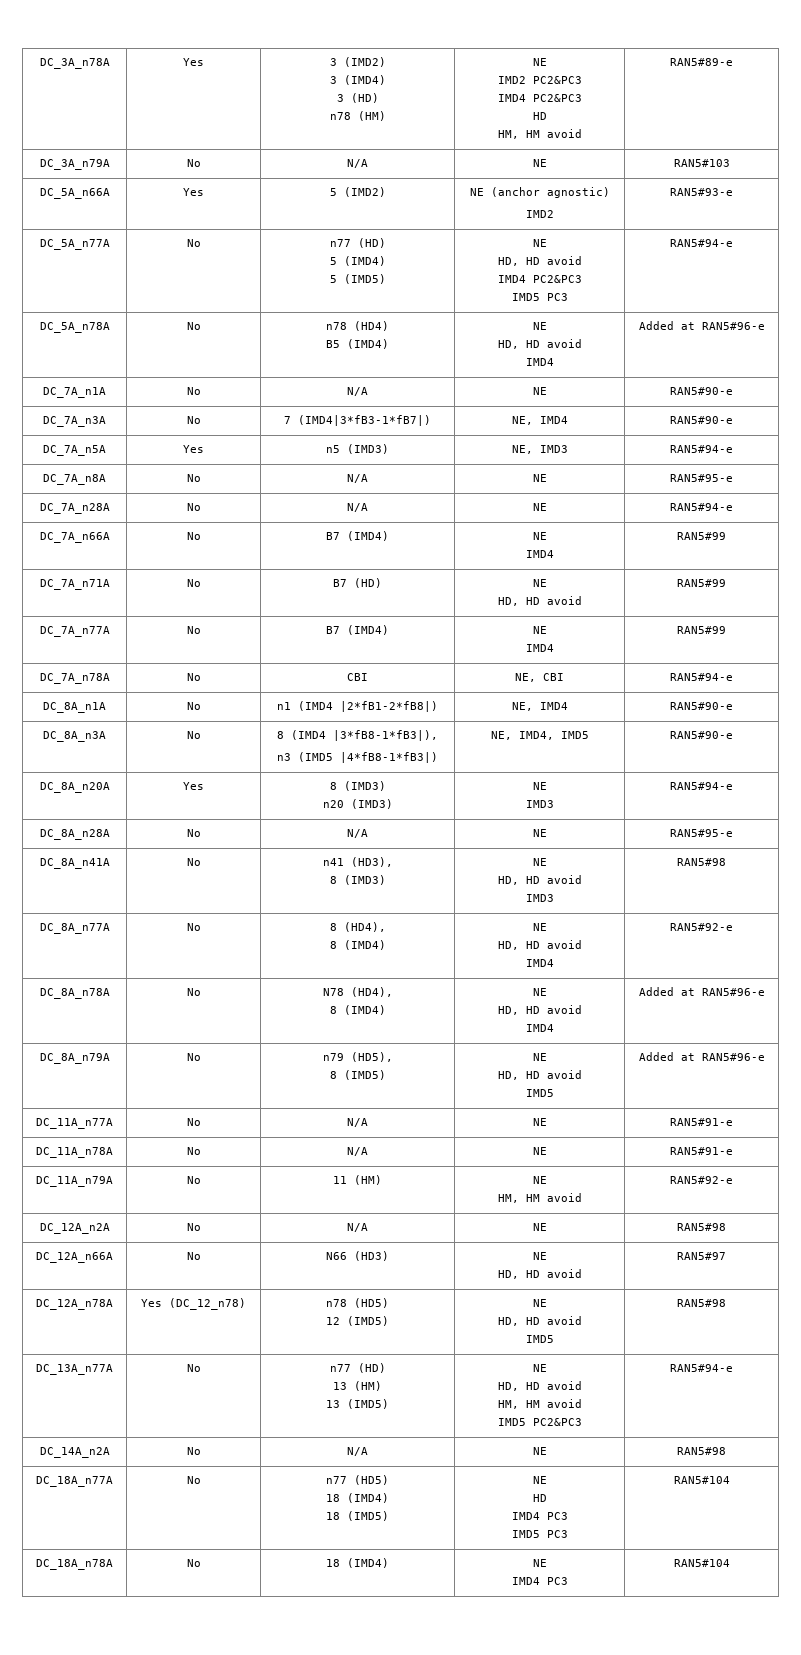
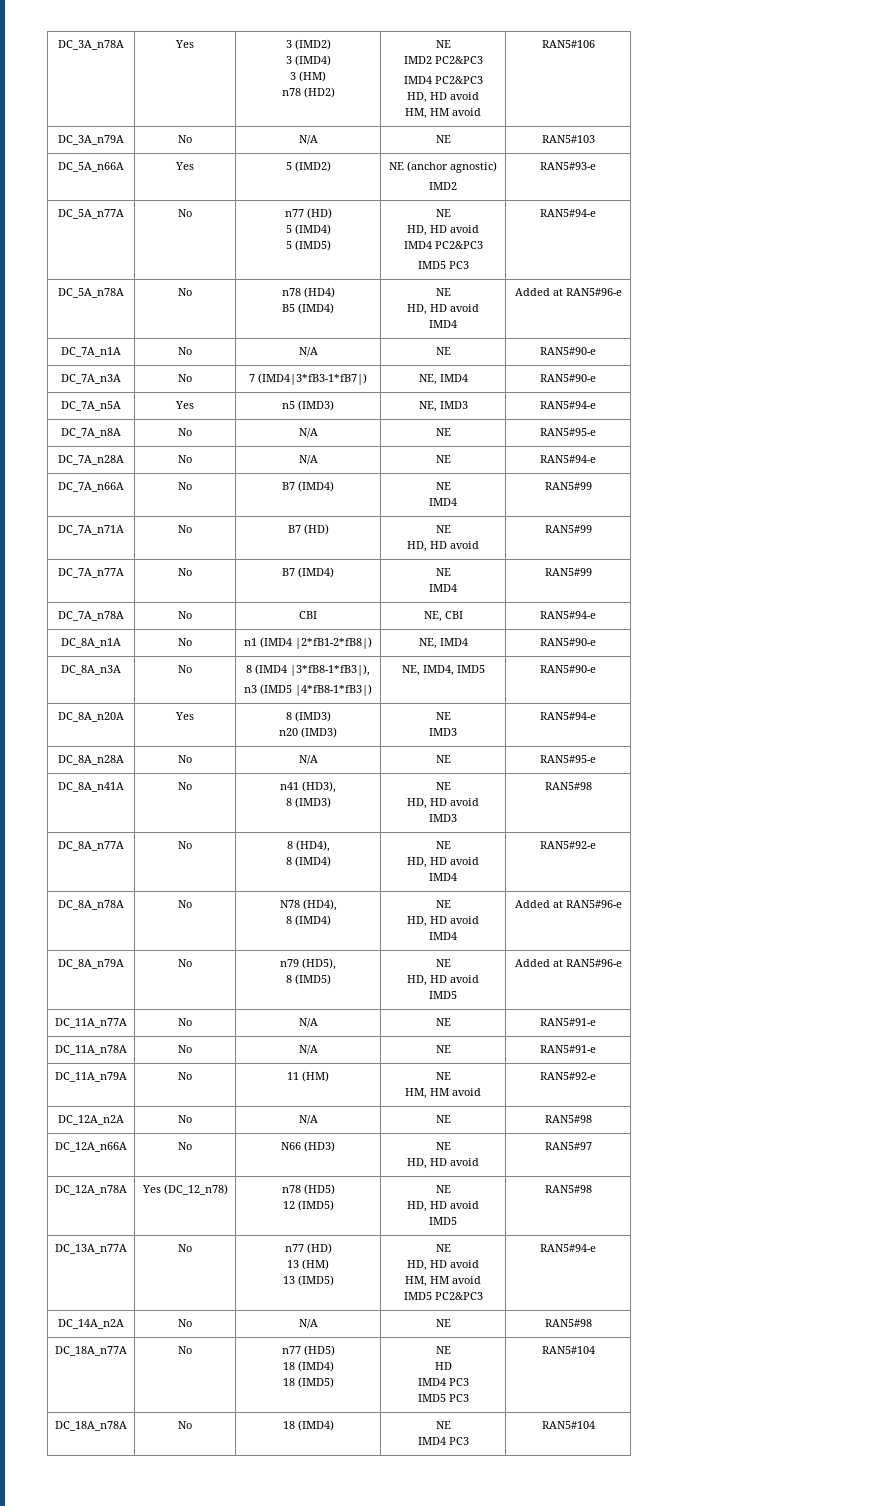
  DC_3A_n78A | Yes | 3 (IMD2)
  3 (IMD4)
- 3 (HD)
- n78 (HM) | NE
+ 3 (HM)
+ n78 (HD2) | NE
  IMD2 PC2&PC3
  IMD4 PC2&PC3
- HD
- HM, HM avoid | RAN5#89-e
+ HD, HD avoid
+ HM, HM avoid | RAN5#106

